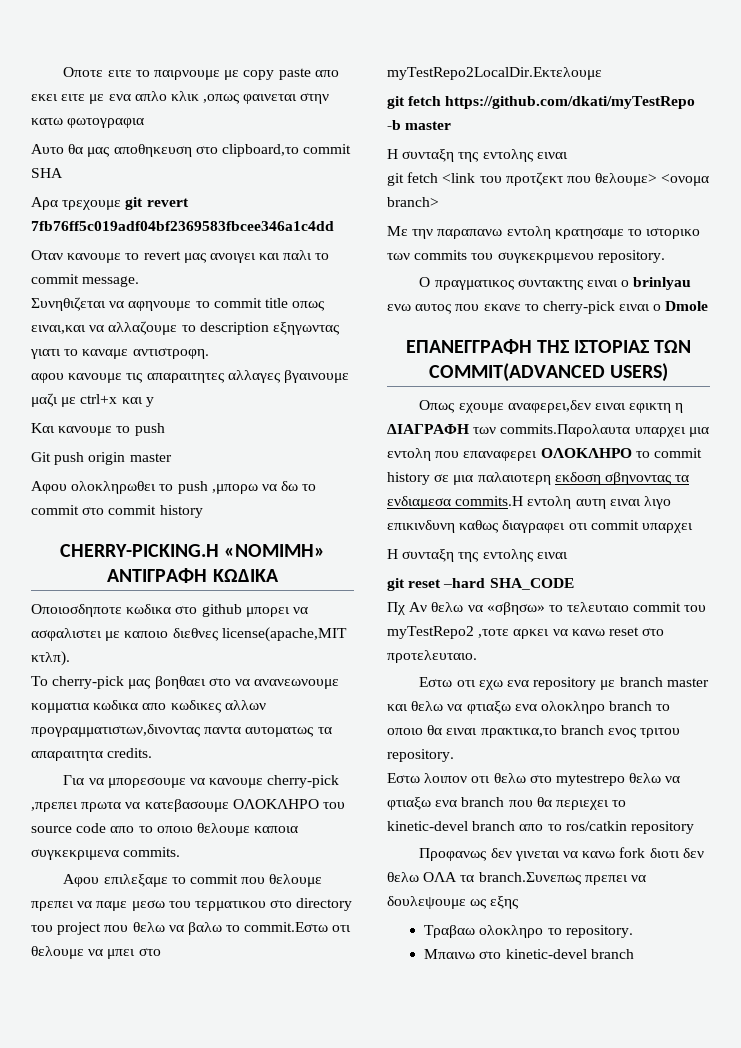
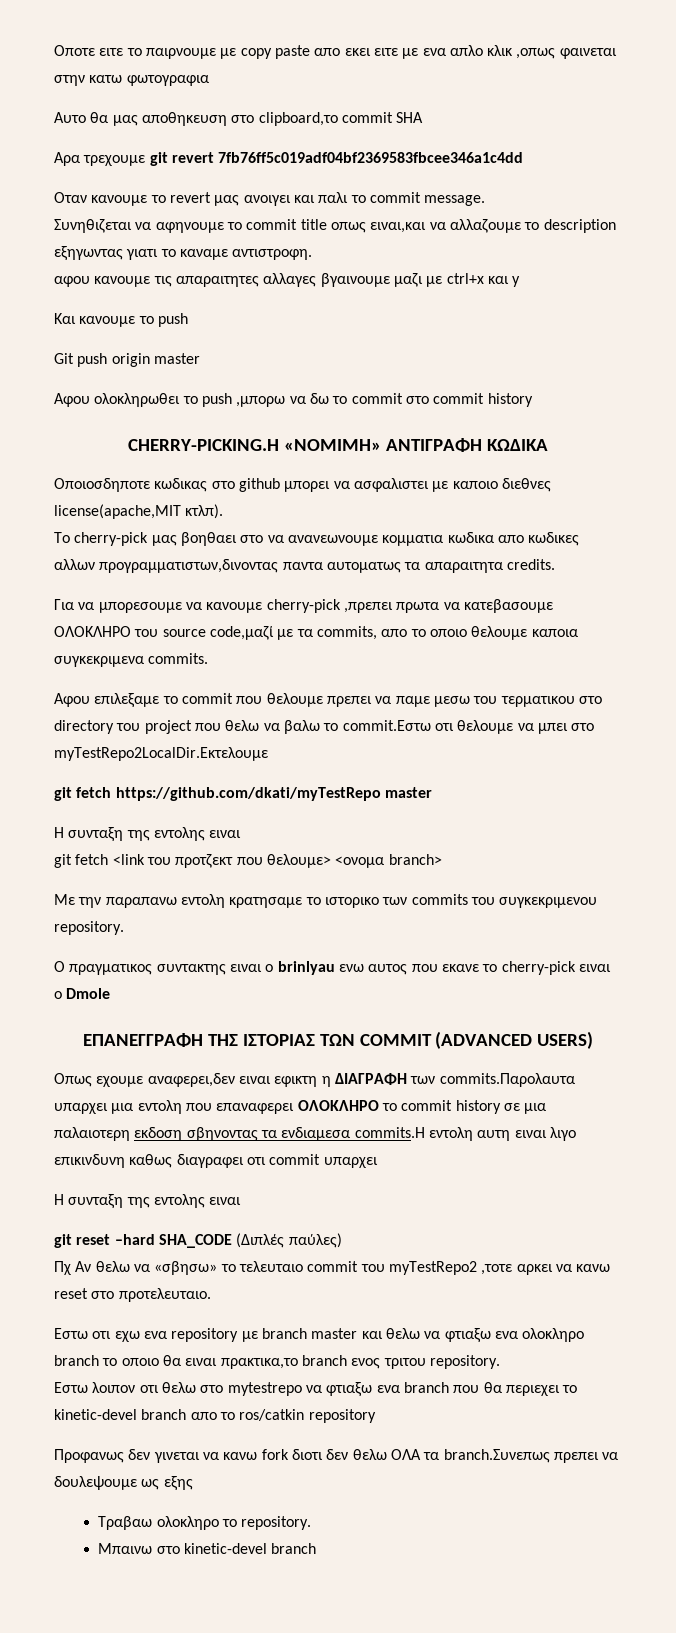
- Οποιοσδηποτε κωδικα στο github μπορει να ασφαλιστει με καποιο διεθνες license(apache,MIT κτλπ).
+ Οποιοσδηποτε κωδικας στο github μπορει να ασφαλιστει με καποιο διεθνες license(apache,MIT κτλπ).
- Για να μπορεσουμε να κανουμε cherry-pick ,πρεπει πρωτα να κατεβασουμε ΟΛΟΚΛΗΡΟ του source code απο το οποιο θελουμε καποια συγκεκριμενα commits.
+ Για να μπορεσουμε να κανουμε cherry-pick ,πρεπει πρωτα να κατεβασουμε ΟΛΟΚΛΗΡΟ του source code,μαζί με τα commits, απο το οποιο θελουμε καποια συγκεκριμενα commits.
- git fetch https://github.com/dkati/myTestRepo -b master
+ git fetch https://github.com/dkati/myTestRepo master
- ΕΠΑΝΕΓΓΡΑΦΗ ΤΗΣ ΙΣΤΟΡΙΑΣ ΤΩΝ COMMIT(ADVANCED USERS)
+ ΕΠΑΝΕΓΓΡΑΦΗ ΤΗΣ ΙΣΤΟΡΙΑΣ ΤΩΝ COMMIT (ADVANCED USERS)
- git reset –hard SHA_CODE
+ git reset –hard SHA_CODE (Διπλές παύλες)
- Εστω λοιπον οτι θελω στο mytestrepo θελω να φτιαξω ενα branch που θα περιεχει το kinetic-devel branch απο το ros/catkin repository
+ Εστω λοιπον οτι θελω στο mytestrepo να φτιαξω ενα branch που θα περιεχει το kinetic-devel branch απο το ros/catkin repository

